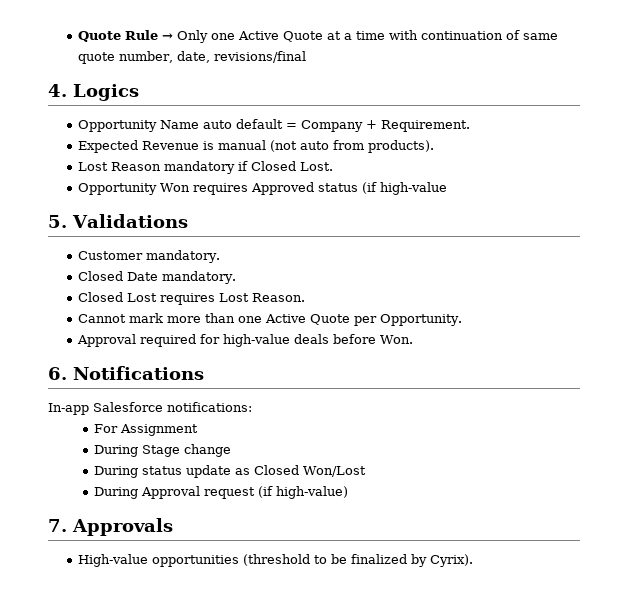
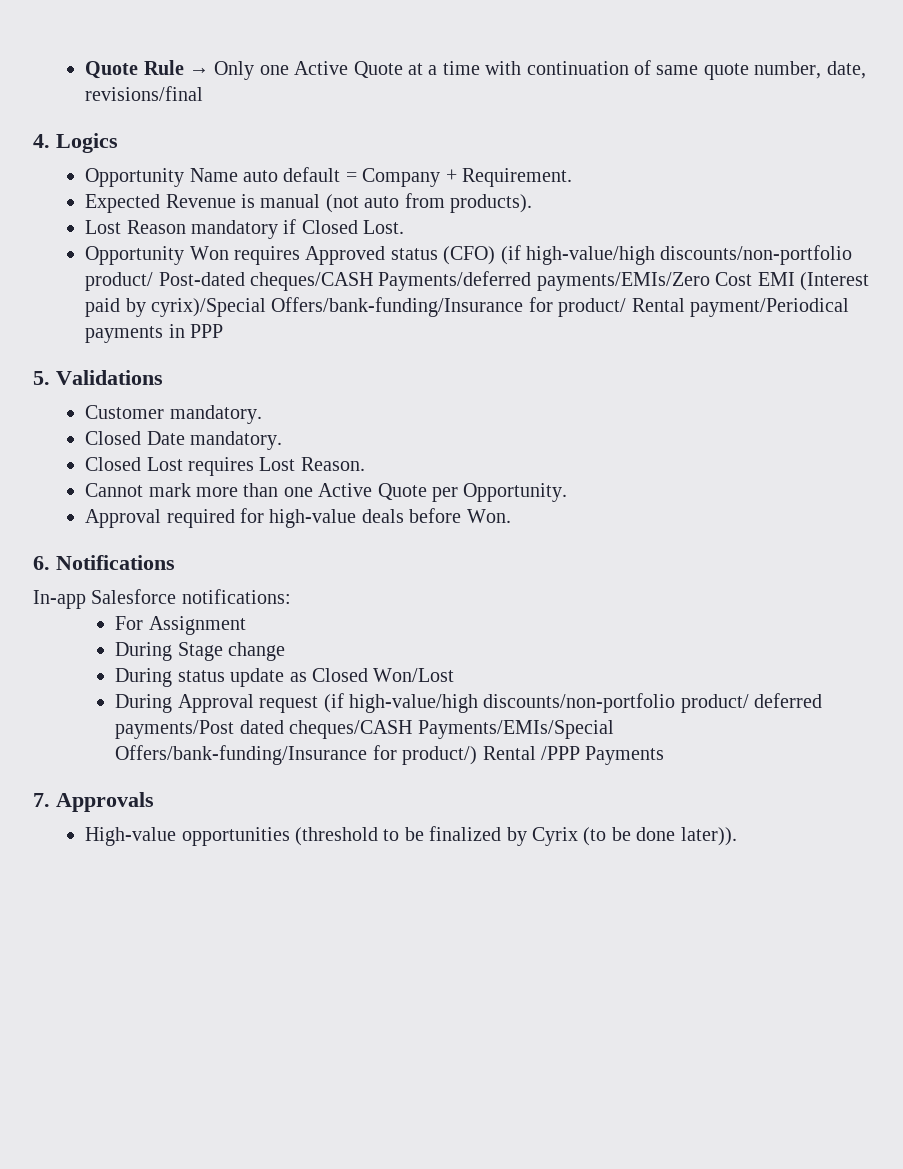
- Opportunity Won requires Approved status (if high-value
+ Opportunity Won requires Approved status (CFO) (if high-value/high discounts/non-portfolio product/ Post-dated cheques/CASH Payments/deferred payments/EMIs/Zero Cost EMI (Interest paid by cyrix)/Special Offers/bank-funding/Insurance for product/ Rental payment/Periodical payments in PPP
- During Approval request (if high-value)
+ During Approval request (if high-value/high discounts/non-portfolio product/ deferred payments/Post dated cheques/CASH Payments/EMIs/Special Offers/bank-funding/Insurance for product/) Rental /PPP Payments
- High-value opportunities (threshold to be finalized by Cyrix).
+ High-value opportunities (threshold to be finalized by Cyrix (to be done later)).

